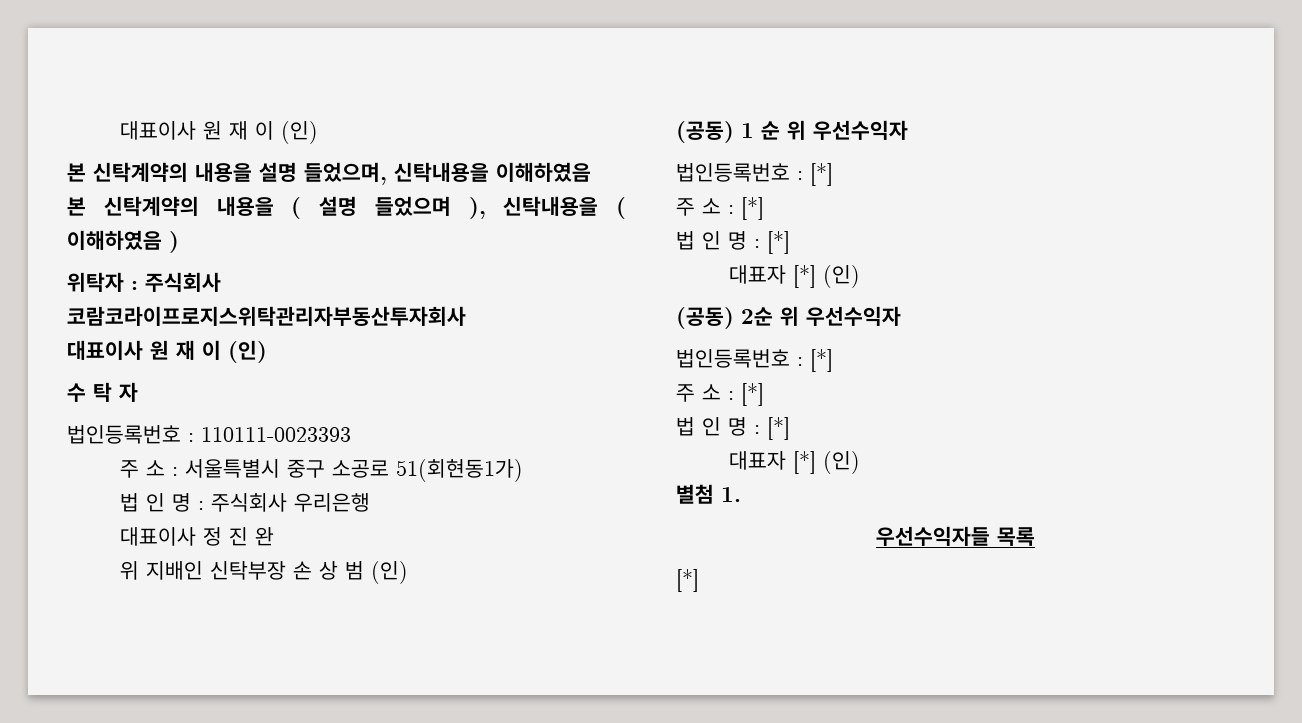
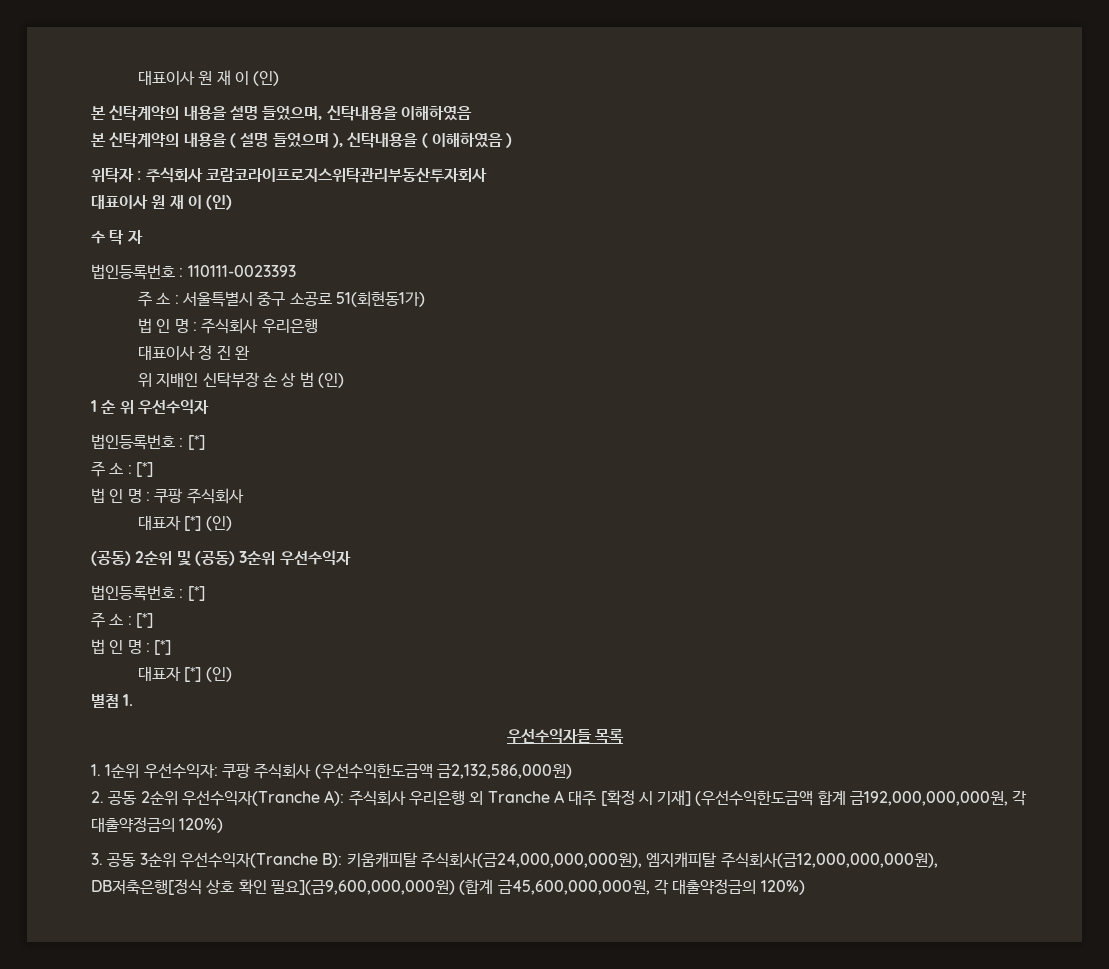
- 위탁자 : 주식회사 코람코라이프로지스위탁관리자부동산투자회사
+ 위탁자 : 주식회사 코람코라이프로지스위탁관리부동산투자회사
- (공동) 1 순 위 우선수익자
+ 1 순 위 우선수익자
  법인등록번호 : [*]
  주 소 : [*]
- 법 인 명 : [*]
+ 법 인 명 : 쿠팡 주식회사
- (공동) 2순 위 우선수익자
+ (공동) 2순위 및 (공동) 3순위 우선수익자
  우선수익자들 목록
- [*]
+ 1. 1순위 우선수익자: 쿠팡 주식회사 (우선수익한도금액 금2,132,586,000원)
+ 2. 공동 2순위 우선수익자(Tranche A): 주식회사 우리은행 외 Tranche A 대주 [확정 시 기재] (우선수익한도금액 합계 금192,000,000,000원, 각 대출약정금의 120%)
+ 3. 공동 3순위 우선수익자(Tranche B): 키움캐피탈 주식회사(금24,000,000,000원), 엠지캐피탈 주식회사(금12,000,000,000원), DB저축은행[정식 상호 확인 필요](금9,600,000,000원) (합계 금45,600,000,000원, 각 대출약정금의 120%)

